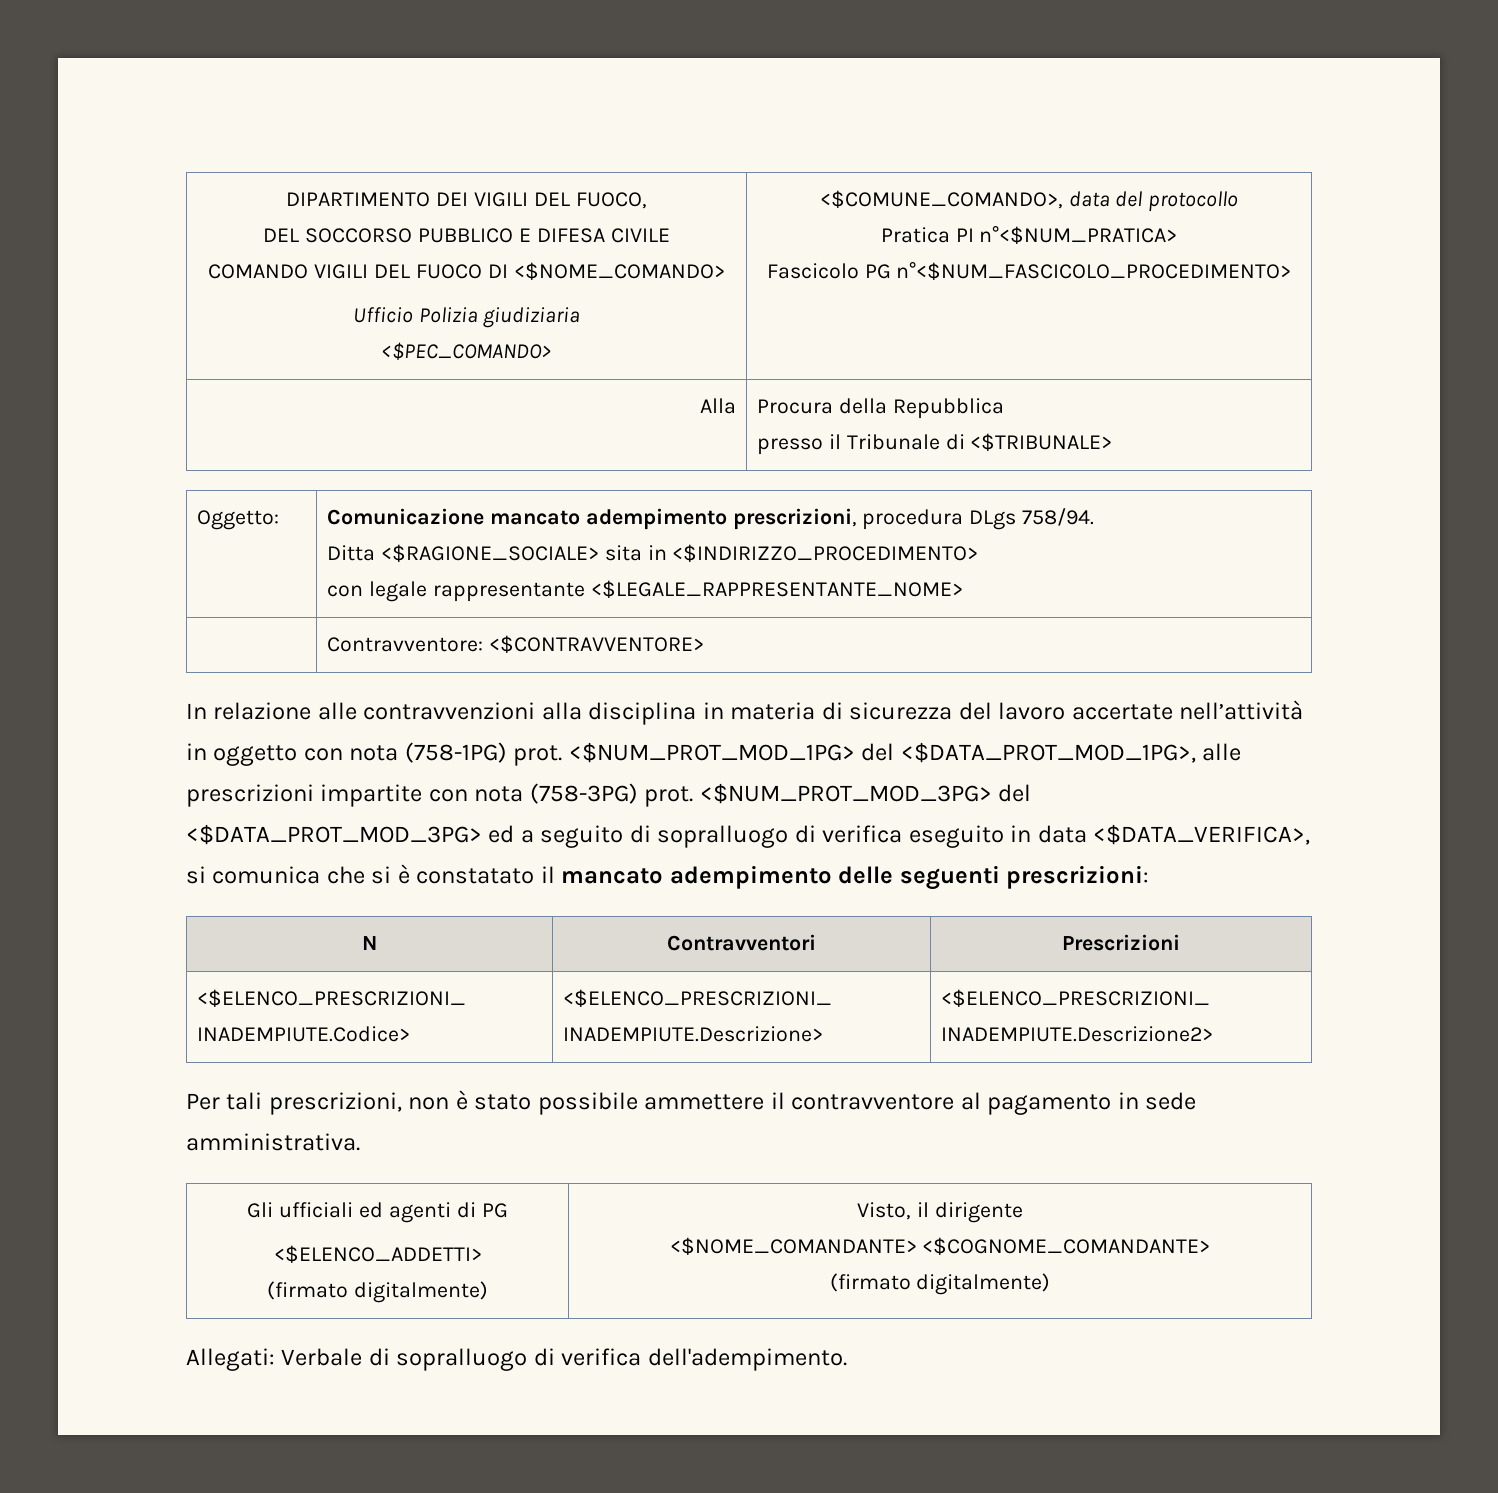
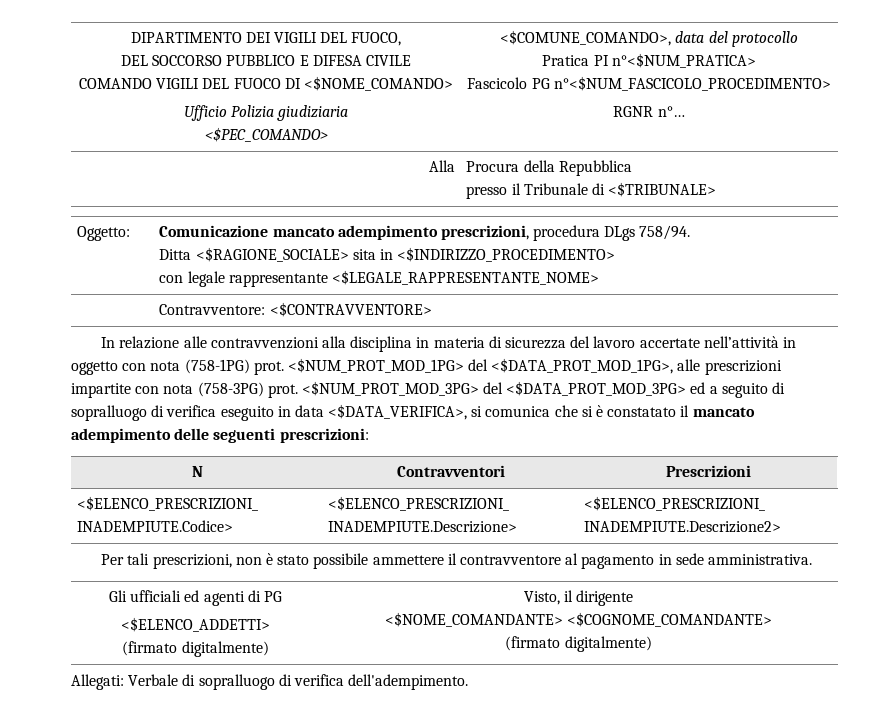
  DIPARTIMENTO DEI VIGILI DEL FUOCO,
  DEL SOCCORSO PUBBLICO E DIFESA CIVILE
  COMANDO VIGILI DEL FUOCO DI <$NOME_COMANDO>
  Ufficio Polizia giudiziaria
  <$PEC_COMANDO> | <$COMUNE_COMANDO>, data del protocollo
  Pratica PI n°<$NUM_PRATICA>
  Fascicolo PG n°<$NUM_FASCICOLO_PROCEDIMENTO>
+ RGNR n°…

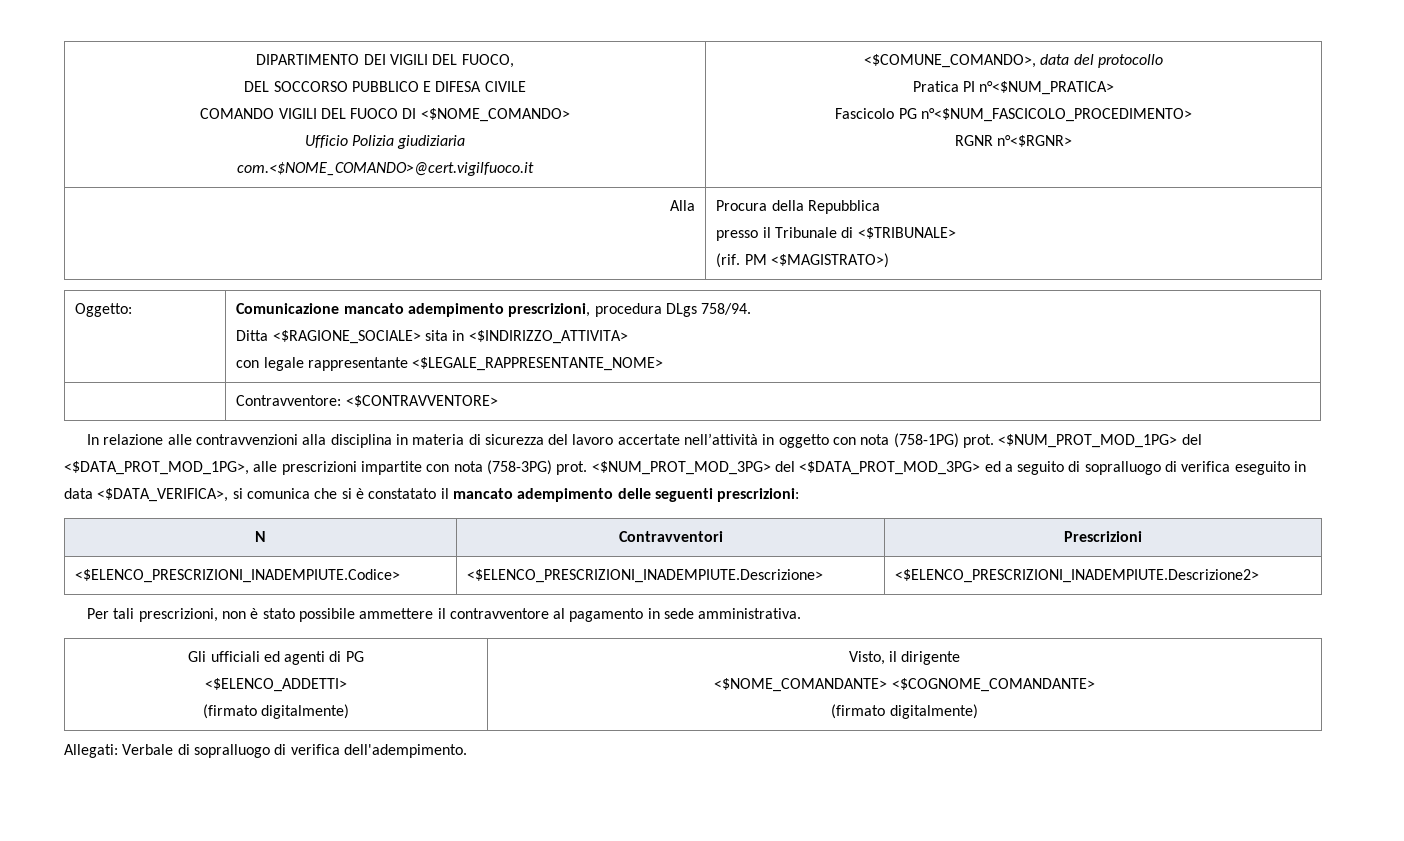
  DIPARTIMENTO DEI VIGILI DEL FUOCO,
  DEL SOCCORSO PUBBLICO E DIFESA CIVILE
  COMANDO VIGILI DEL FUOCO DI <$NOME_COMANDO>
  Ufficio Polizia giudiziaria
- <$PEC_COMANDO> | <$COMUNE_COMANDO>, data del protocollo
+ com.<$NOME_COMANDO>@cert.vigilfuoco.it | <$COMUNE_COMANDO>, data del protocollo
  Pratica PI n°<$NUM_PRATICA>
  Fascicolo PG n°<$NUM_FASCICOLO_PROCEDIMENTO>
- RGNR n°…
+ RGNR n°<$RGNR>
  Alla | Procura della Repubblica
  presso il Tribunale di <$TRIBUNALE>
+ (rif. PM <$MAGISTRATO>)
  Oggetto: | Comunicazione mancato adempimento prescrizioni, procedura DLgs 758/94.
- Ditta <$RAGIONE_SOCIALE> sita in <$INDIRIZZO_PROCEDIMENTO>
+ Ditta <$RAGIONE_SOCIALE> sita in <$INDIRIZZO_ATTIVITA>

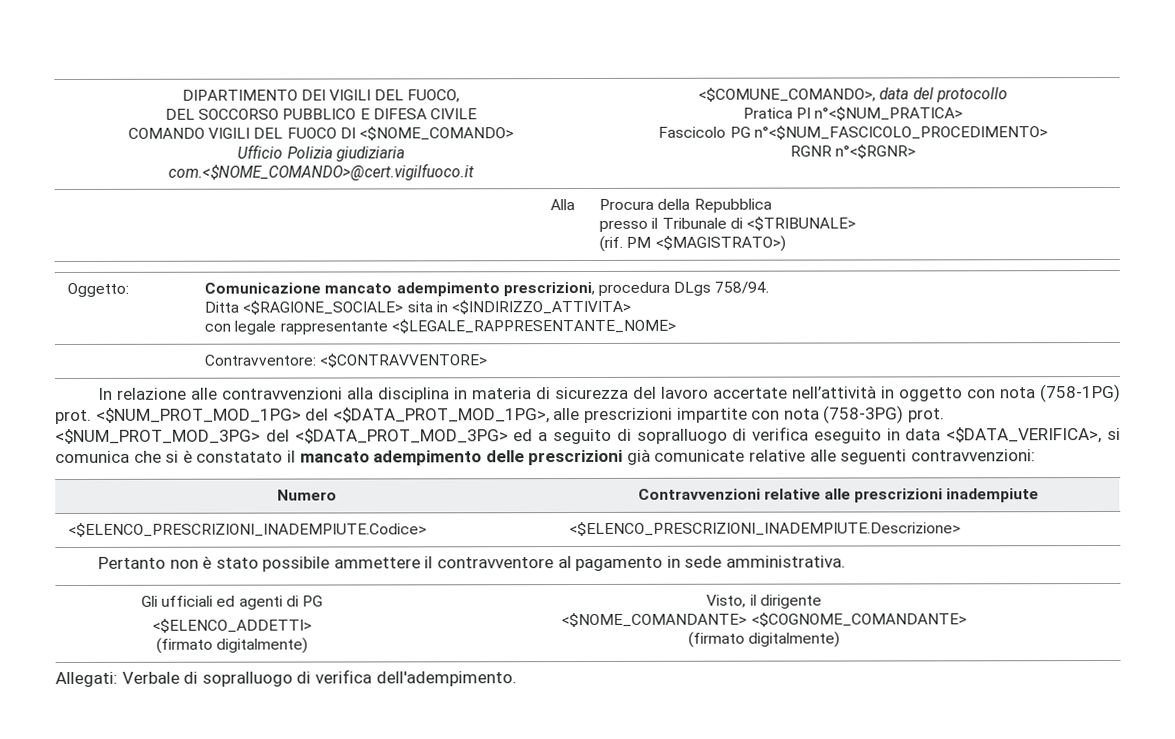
- <$NUM_PROT_MOD_3PG> del <$DATA_PROT_MOD_3PG> ed a seguito di sopralluogo di verifica eseguito in data <$DATA_VERIFICA>, si comunica che si è constatato il mancato adempimento delle seguenti prescrizioni:
- N | Contravventori | Prescrizioni
- <$ELENCO_PRESCRIZIONI_INADEMPIUTE.Codice> | <$ELENCO_PRESCRIZIONI_INADEMPIUTE.Descrizione> | <$ELENCO_PRESCRIZIONI_INADEMPIUTE.Descrizione2>
- Per tali prescrizioni, non è stato possibile ammettere il contravventore al pagamento in sede amministrativa.
+ <$NUM_PROT_MOD_3PG> del <$DATA_PROT_MOD_3PG> ed a seguito di sopralluogo di verifica eseguito in data <$DATA_VERIFICA>, si comunica che si è constatato il mancato adempimento delle prescrizioni già comunicate relative alle seguenti contravvenzioni:
+ Numero | Contravvenzioni relative alle prescrizioni inadempiute
+ <$ELENCO_PRESCRIZIONI_INADEMPIUTE.Codice> | <$ELENCO_PRESCRIZIONI_INADEMPIUTE.Descrizione>
+ Pertanto non è stato possibile ammettere il contravventore al pagamento in sede amministrativa.

